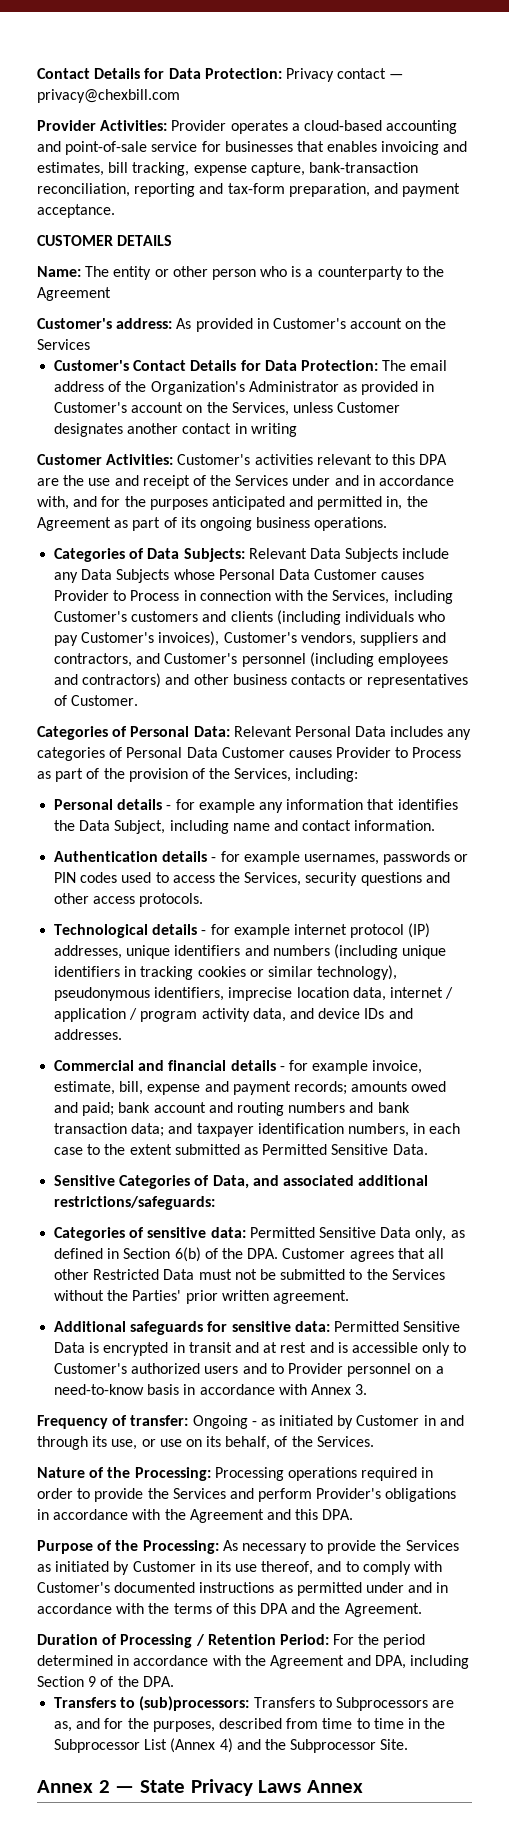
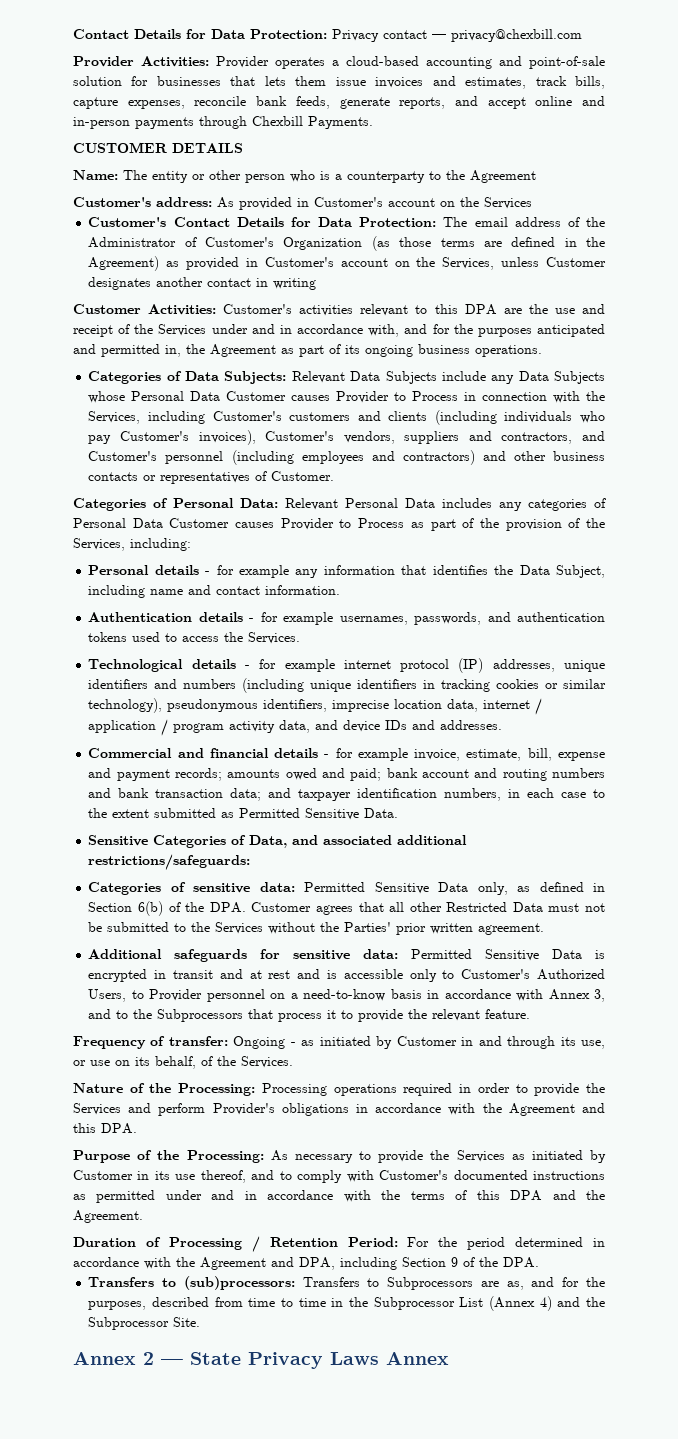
- Provider Activities: Provider operates a cloud-based accounting and point-of-sale service for businesses that enables invoicing and estimates, bill tracking, expense capture, bank-transaction reconciliation, reporting and tax-form preparation, and payment acceptance.
+ Provider Activities: Provider operates a cloud-based accounting and point-of-sale solution for businesses that lets them issue invoices and estimates, track bills, capture expenses, reconcile bank feeds, generate reports, and accept online and in-person payments through Chexbill Payments.
- Customer's Contact Details for Data Protection: The email address of the Organization's Administrator as provided in Customer's account on the Services, unless Customer designates another contact in writing
+ Customer's Contact Details for Data Protection: The email address of the Administrator of Customer's Organization (as those terms are defined in the Agreement) as provided in Customer's account on the Services, unless Customer designates another contact in writing
- Authentication details - for example usernames, passwords or PIN codes used to access the Services, security questions and other access protocols.
+ Authentication details - for example usernames, passwords, and authentication tokens used to access the Services.
- Additional safeguards for sensitive data: Permitted Sensitive Data is encrypted in transit and at rest and is accessible only to Customer's authorized users and to Provider personnel on a need-to-know basis in accordance with Annex 3.
+ Additional safeguards for sensitive data: Permitted Sensitive Data is encrypted in transit and at rest and is accessible only to Customer's Authorized Users, to Provider personnel on a need-to-know basis in accordance with Annex 3, and to the Subprocessors that process it to provide the relevant feature.

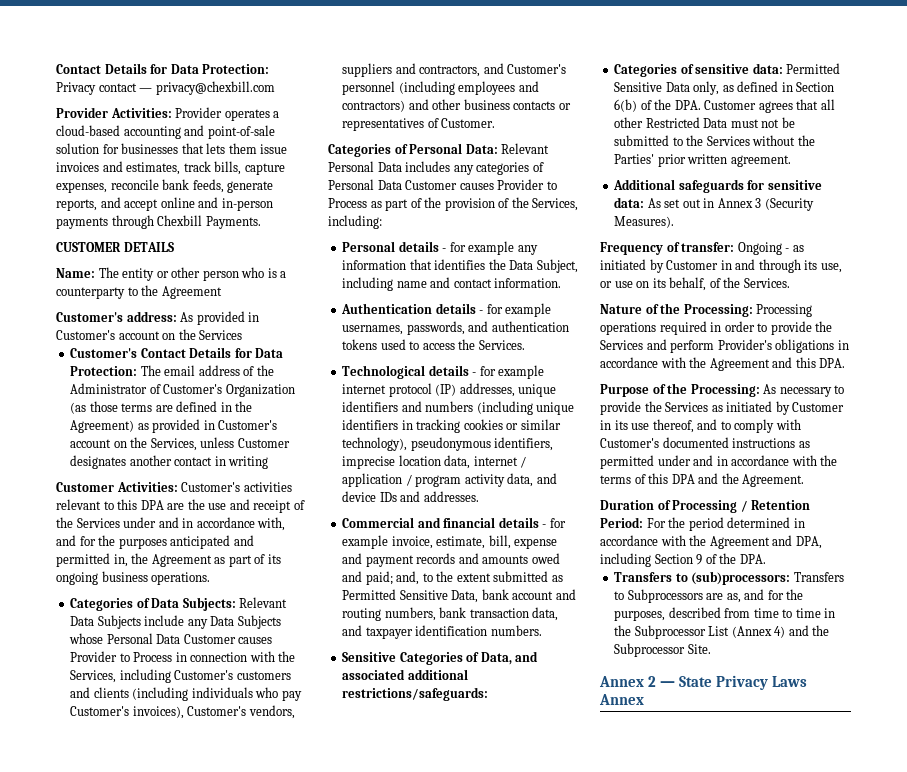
- Commercial and financial details - for example invoice, estimate, bill, expense and payment records; amounts owed and paid; bank account and routing numbers and bank transaction data; and taxpayer identification numbers, in each case to the extent submitted as Permitted Sensitive Data.
+ Commercial and financial details - for example invoice, estimate, bill, expense and payment records and amounts owed and paid; and, to the extent submitted as Permitted Sensitive Data, bank account and routing numbers, bank transaction data, and taxpayer identification numbers.
- Additional safeguards for sensitive data: Permitted Sensitive Data is encrypted in transit and at rest and is accessible only to Customer's Authorized Users, to Provider personnel on a need-to-know basis in accordance with Annex 3, and to the Subprocessors that process it to provide the relevant feature.
+ Additional safeguards for sensitive data: As set out in Annex 3 (Security Measures).

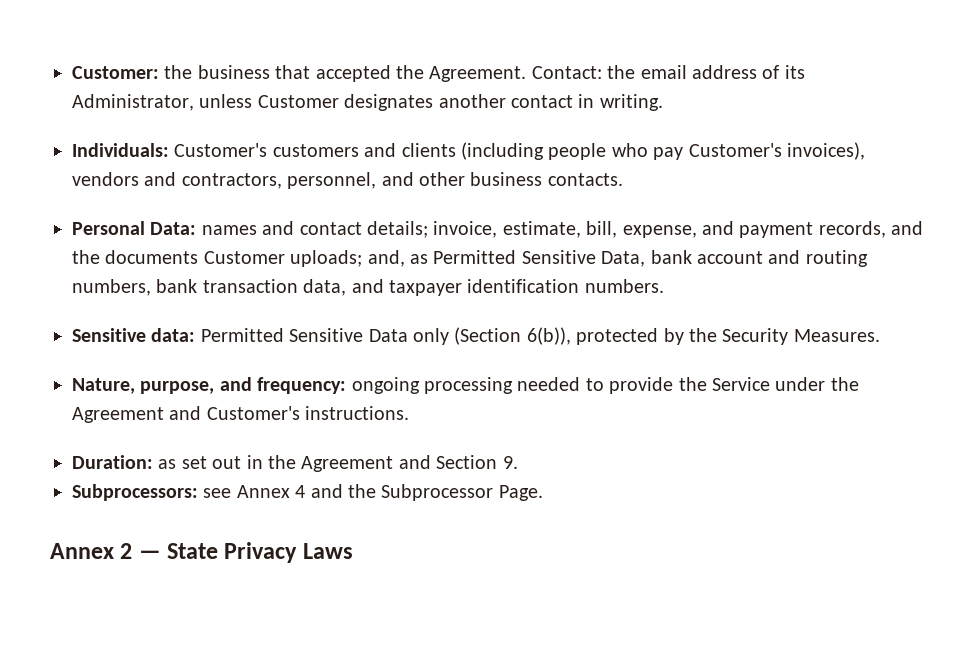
- Contact Details for Data Protection: Privacy contact — privacy@chexbill.com
- Provider Activities: Provider operates a cloud-based accounting and point-of-sale solution for businesses that lets them issue invoices and estimates, track bills, capture expenses, reconcile bank feeds, generate reports, and accept online and in-person payments through Chexbill Payments.
- CUSTOMER DETAILS
- Name: The entity or other person who is a counterparty to the Agreement
- Customer's address: As provided in Customer's account on the Services
- Customer's Contact Details for Data Protection: The email address of the Administrator of Customer's Organization (as those terms are defined in the Agreement) as provided in Customer's account on the Services, unless Customer designates another contact in writing
- Customer Activities: Customer's activities relevant to this DPA are the use and receipt of the Services under and in accordance with, and for the purposes anticipated and permitted in, the Agreement as part of its ongoing business operations.
- Categories of Data Subjects: Relevant Data Subjects include any Data Subjects whose Personal Data Customer causes Provider to Process in connection with the Services, including Customer's customers and clients (including individuals who pay Customer's invoices), Customer's vendors, suppliers and contractors, and Customer's personnel (including employees and contractors) and other business contacts or representatives of Customer.
- Categories of Personal Data: Relevant Personal Data includes any categories of Personal Data Customer causes Provider to Process as part of the provision of the Services, including:
- Personal details - for example any information that identifies the Data Subject, including name and contact information.
- Authentication details - for example usernames, passwords, and authentication tokens used to access the Services.
- Technological details - for example internet protocol (IP) addresses, unique identifiers and numbers (including unique identifiers in tracking cookies or similar technology), pseudonymous identifiers, imprecise location data, internet / application / program activity data, and device IDs and addresses.
- Commercial and financial details - for example invoice, estimate, bill, expense and payment records and amounts owed and paid; and, to the extent submitted as Permitted Sensitive Data, bank account and routing numbers, bank transaction data, and taxpayer identification numbers.
+ Customer: the business that accepted the Agreement. Contact: the email address of its Administrator, unless Customer designates another contact in writing.
+ Individuals: Customer's customers and clients (including people who pay Customer's invoices), vendors and contractors, personnel, and other business contacts.
+ Personal Data: names and contact details; invoice, estimate, bill, expense, and payment records, and the documents Customer uploads; and, as Permitted Sensitive Data, bank account and routing numbers, bank transaction data, and taxpayer identification numbers.
- Sensitive Categories of Data, and associated additional restrictions/safeguards:
- Categories of sensitive data: Permitted Sensitive Data only, as defined in Section 6(b) of the DPA. Customer agrees that all other Restricted Data must not be submitted to the Services without the Parties' prior written agreement.
- Additional safeguards for sensitive data: As set out in Annex 3 (Security Measures).
- Frequency of transfer: Ongoing - as initiated by Customer in and through its use, or use on its behalf, of the Services.
- Nature of the Processing: Processing operations required in order to provide the Services and perform Provider's obligations in accordance with the Agreement and this DPA.
- Purpose of the Processing: As necessary to provide the Services as initiated by Customer in its use thereof, and to comply with Customer's documented instructions as permitted under and in accordance with the terms of this DPA and the Agreement.
- Duration of Processing / Retention Period: For the period determined in accordance with the Agreement and DPA, including Section 9 of the DPA.
- Transfers to (sub)processors: Transfers to Subprocessors are as, and for the purposes, described from time to time in the Subprocessor List (Annex 4) and the Subprocessor Site.
+ Sensitive data: Permitted Sensitive Data only (Section 6(b)), protected by the Security Measures.
+ Nature, purpose, and frequency: ongoing processing needed to provide the Service under the Agreement and Customer's instructions.
+ Duration: as set out in the Agreement and Section 9.
+ Subprocessors: see Annex 4 and the Subprocessor Page.
- Annex 2 — State Privacy Laws Annex
+ Annex 2 — State Privacy Laws

